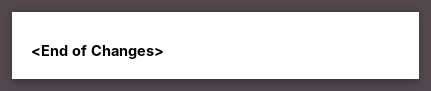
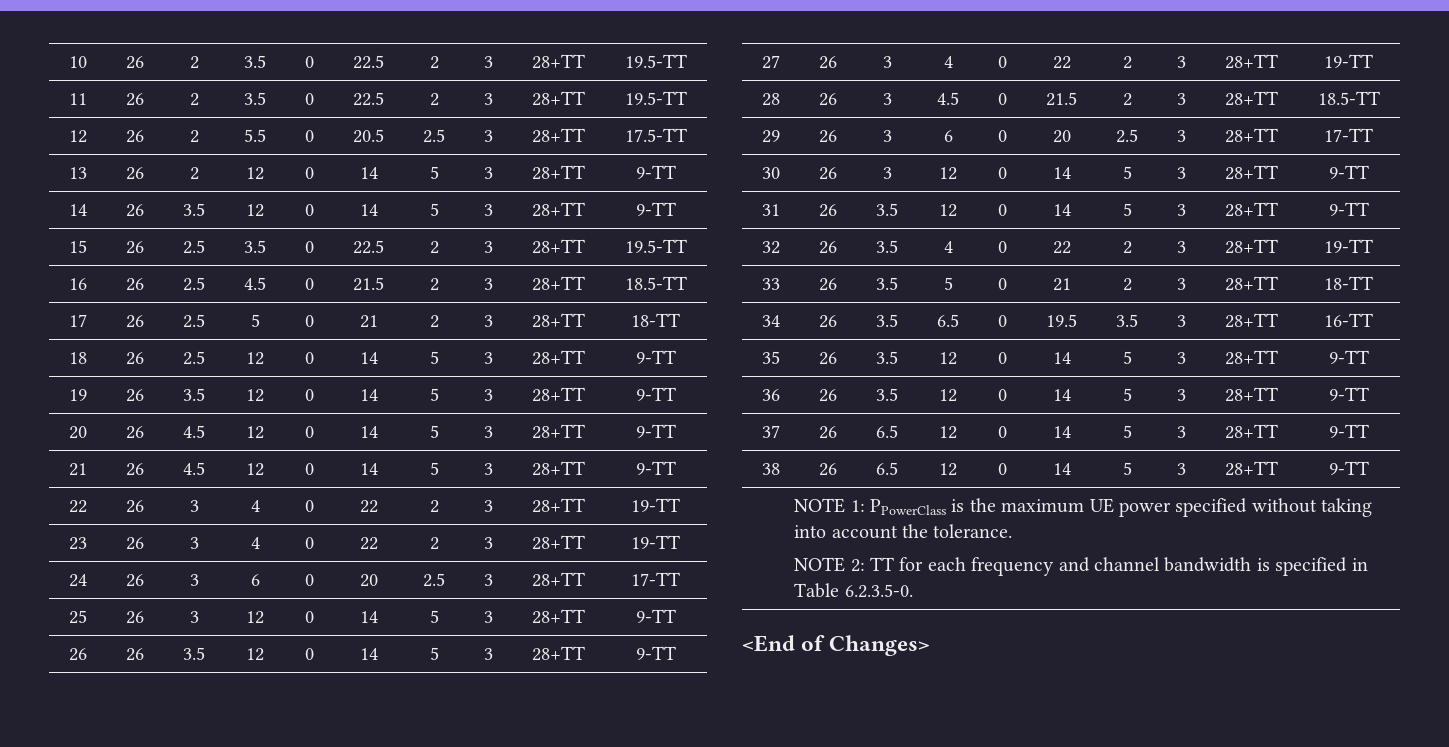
+ 10 | 26 | 2 | 3.5 | 0 | 22.5 | 2 | 3 | 28+TT | 19.5-TT
+ 11 | 26 | 2 | 3.5 | 0 | 22.5 | 2 | 3 | 28+TT | 19.5-TT
+ 12 | 26 | 2 | 5.5 | 0 | 20.5 | 2.5 | 3 | 28+TT | 17.5-TT
+ 13 | 26 | 2 | 12 | 0 | 14 | 5 | 3 | 28+TT | 9-TT
+ 14 | 26 | 3.5 | 12 | 0 | 14 | 5 | 3 | 28+TT | 9-TT
+ 15 | 26 | 2.5 | 3.5 | 0 | 22.5 | 2 | 3 | 28+TT | 19.5-TT
+ 16 | 26 | 2.5 | 4.5 | 0 | 21.5 | 2 | 3 | 28+TT | 18.5-TT
+ 17 | 26 | 2.5 | 5 | 0 | 21 | 2 | 3 | 28+TT | 18-TT
+ 18 | 26 | 2.5 | 12 | 0 | 14 | 5 | 3 | 28+TT | 9-TT
+ 19 | 26 | 3.5 | 12 | 0 | 14 | 5 | 3 | 28+TT | 9-TT
+ 20 | 26 | 4.5 | 12 | 0 | 14 | 5 | 3 | 28+TT | 9-TT
+ 21 | 26 | 4.5 | 12 | 0 | 14 | 5 | 3 | 28+TT | 9-TT
+ 22 | 26 | 3 | 4 | 0 | 22 | 2 | 3 | 28+TT | 19-TT
+ 23 | 26 | 3 | 4 | 0 | 22 | 2 | 3 | 28+TT | 19-TT
+ 24 | 26 | 3 | 6 | 0 | 20 | 2.5 | 3 | 28+TT | 17-TT
+ 25 | 26 | 3 | 12 | 0 | 14 | 5 | 3 | 28+TT | 9-TT
+ 26 | 26 | 3.5 | 12 | 0 | 14 | 5 | 3 | 28+TT | 9-TT
+ 27 | 26 | 3 | 4 | 0 | 22 | 2 | 3 | 28+TT | 19-TT
+ 28 | 26 | 3 | 4.5 | 0 | 21.5 | 2 | 3 | 28+TT | 18.5-TT
+ 29 | 26 | 3 | 6 | 0 | 20 | 2.5 | 3 | 28+TT | 17-TT
+ 30 | 26 | 3 | 12 | 0 | 14 | 5 | 3 | 28+TT | 9-TT
+ 31 | 26 | 3.5 | 12 | 0 | 14 | 5 | 3 | 28+TT | 9-TT
+ 32 | 26 | 3.5 | 4 | 0 | 22 | 2 | 3 | 28+TT | 19-TT
+ 33 | 26 | 3.5 | 5 | 0 | 21 | 2 | 3 | 28+TT | 18-TT
+ 34 | 26 | 3.5 | 6.5 | 0 | 19.5 | 3.5 | 3 | 28+TT | 16-TT
+ 35 | 26 | 3.5 | 12 | 0 | 14 | 5 | 3 | 28+TT | 9-TT
+ 36 | 26 | 3.5 | 12 | 0 | 14 | 5 | 3 | 28+TT | 9-TT
+ 37 | 26 | 6.5 | 12 | 0 | 14 | 5 | 3 | 28+TT | 9-TT
+ 38 | 26 | 6.5 | 12 | 0 | 14 | 5 | 3 | 28+TT | 9-TT
+ NOTE 1: PPowerClass is the maximum UE power specified without taking into account the tolerance.
+ NOTE 2: TT for each frequency and channel bandwidth is specified in Table 6.2.3.5-0.

